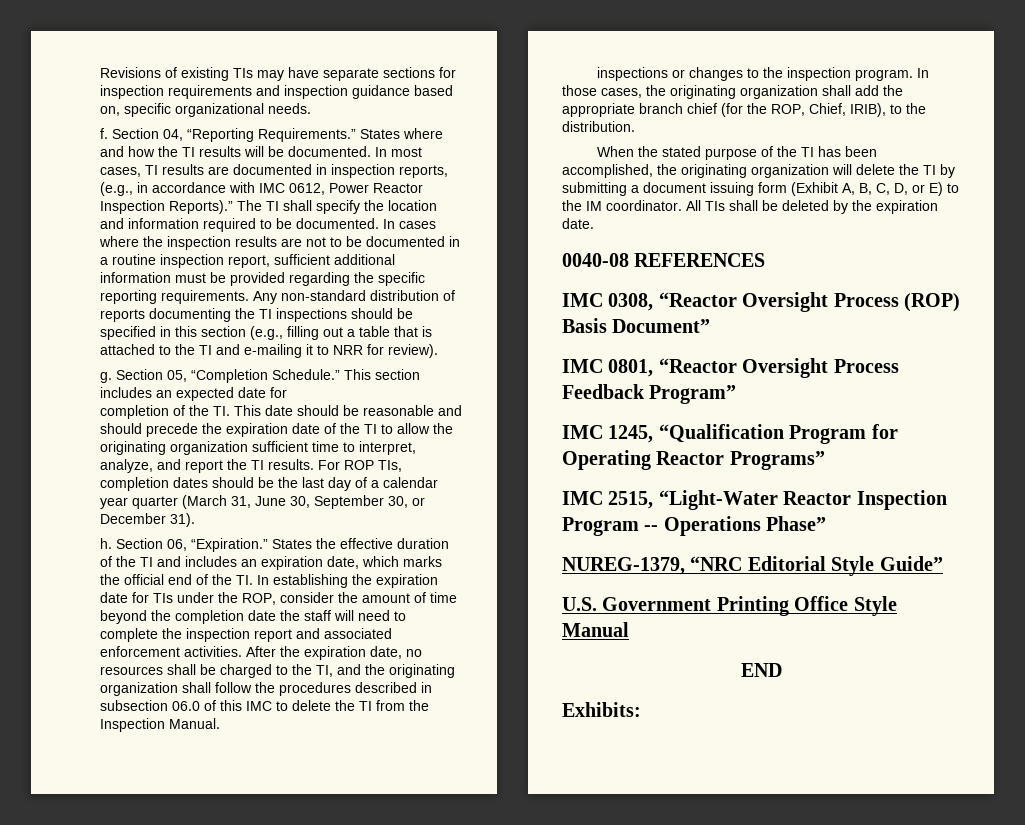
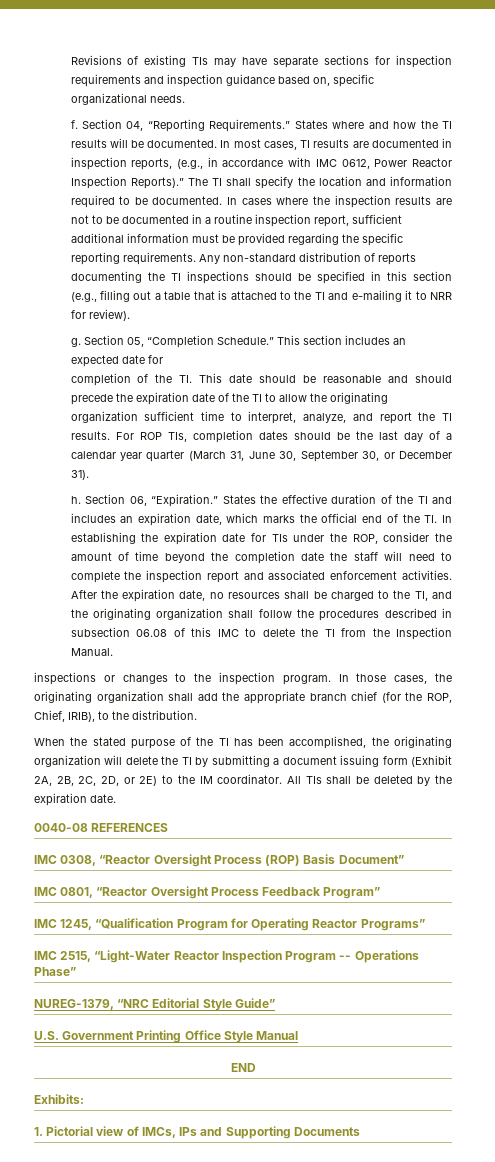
- After the expiration date, no resources shall be charged to the TI, and the originating organization shall follow the procedures described in subsection 06.0 of this IMC to delete the TI from the Inspection Manual.
+ After the expiration date, no resources shall be charged to the TI, and the originating organization shall follow the procedures described in subsection 06.08 of this IMC to delete the TI from the Inspection Manual.
- When the stated purpose of the TI has been accomplished, the originating organization will delete the TI by submitting a document issuing form (Exhibit A, B, C, D, or E) to the IM coordinator.
+ When the stated purpose of the TI has been accomplished, the originating organization will delete the TI by submitting a document issuing form (Exhibit 2A, 2B, 2C, 2D, or 2E) to the IM coordinator.
+ 1. Pictorial view of IMCs, IPs and Supporting Documents

